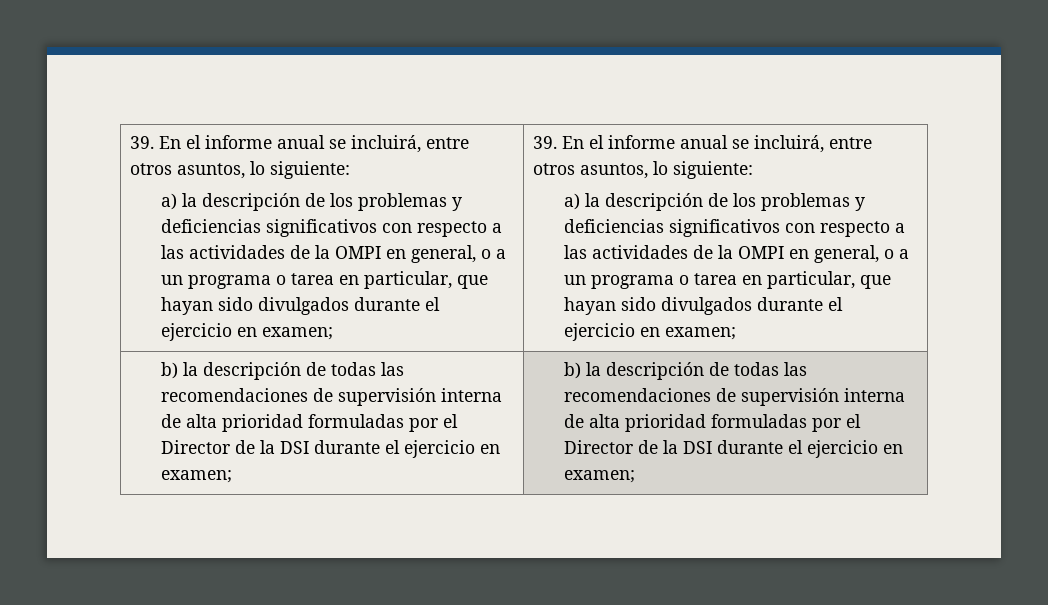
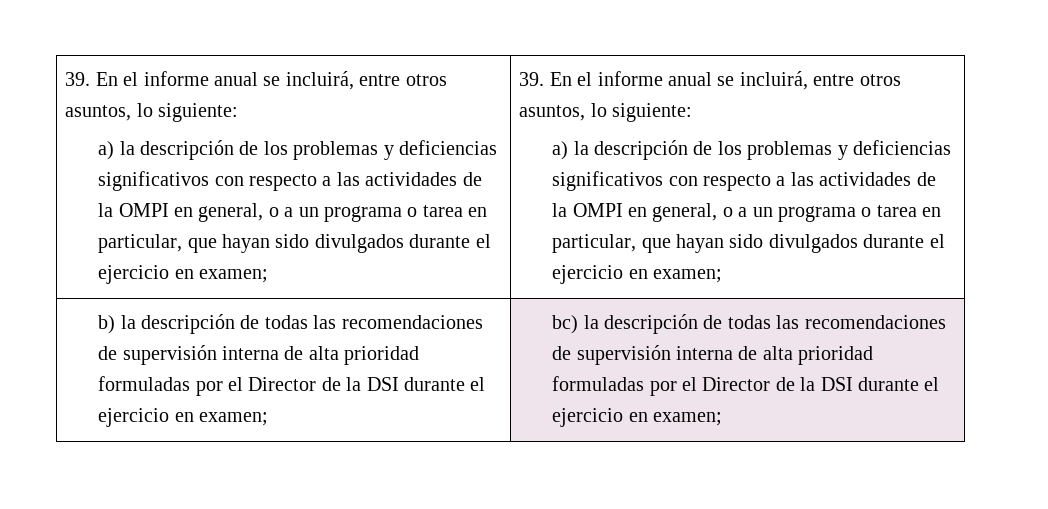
- b) la descripción de todas las recomendaciones de supervisión interna de alta prioridad formuladas por el Director de la DSI durante el ejercicio en examen; | b) la descripción de todas las recomendaciones de supervisión interna de alta prioridad formuladas por el Director de la DSI durante el ejercicio en examen;
+ b) la descripción de todas las recomendaciones de supervisión interna de alta prioridad formuladas por el Director de la DSI durante el ejercicio en examen; | bc) la descripción de todas las recomendaciones de supervisión interna de alta prioridad formuladas por el Director de la DSI durante el ejercicio en examen;

